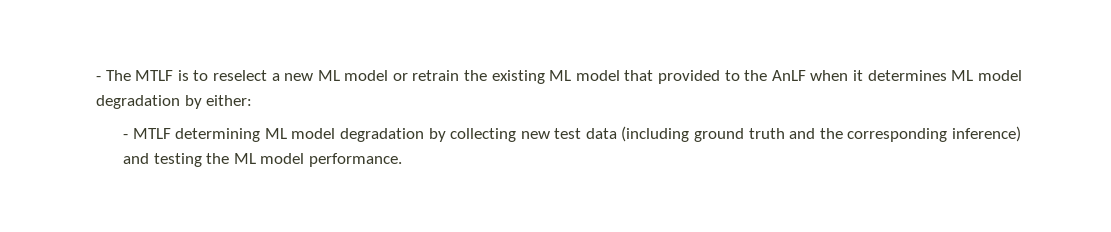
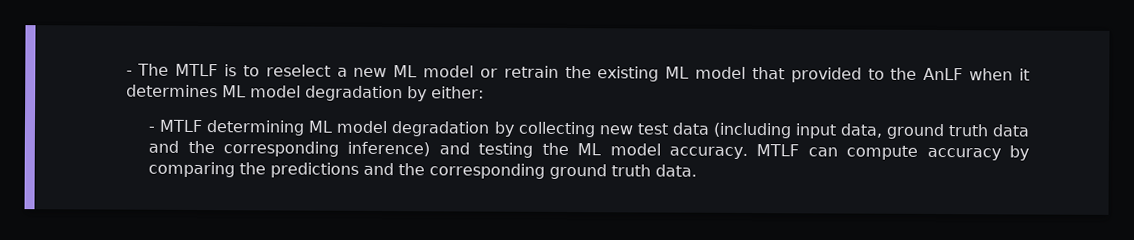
- - MTLF determining ML model degradation by collecting new test data (including ground truth and the corresponding inference) and testing the ML model performance.
+ - MTLF determining ML model degradation by collecting new test data (including input data, ground truth data and the corresponding inference) and testing the ML model accuracy. MTLF can compute accuracy by comparing the predictions and the corresponding ground truth data.

